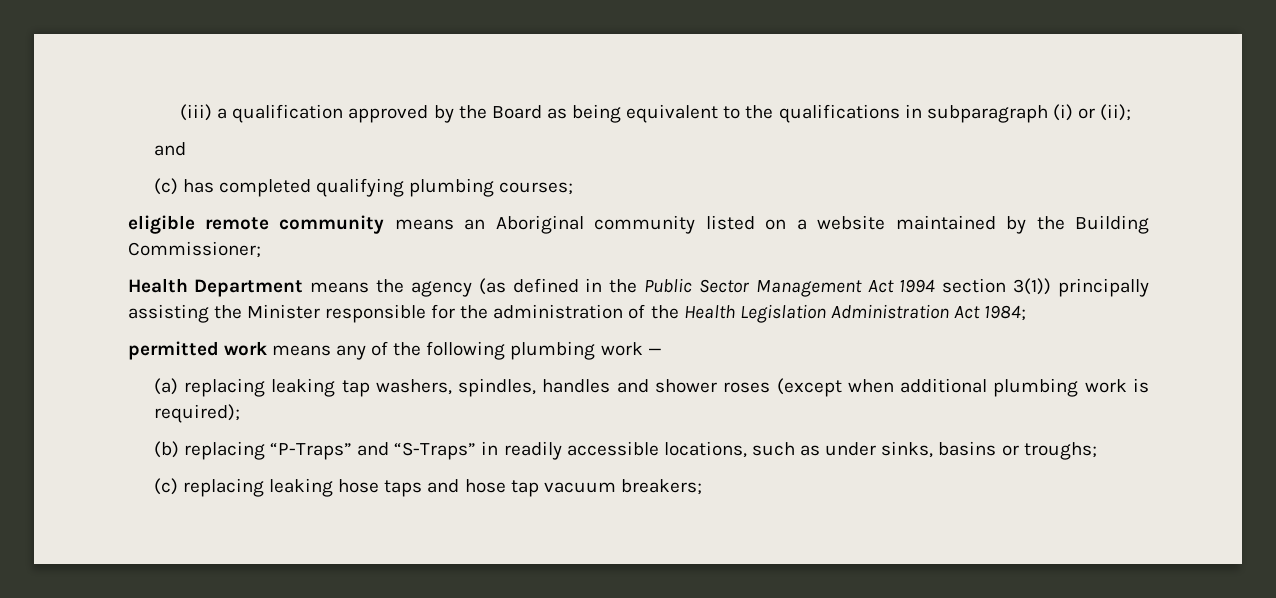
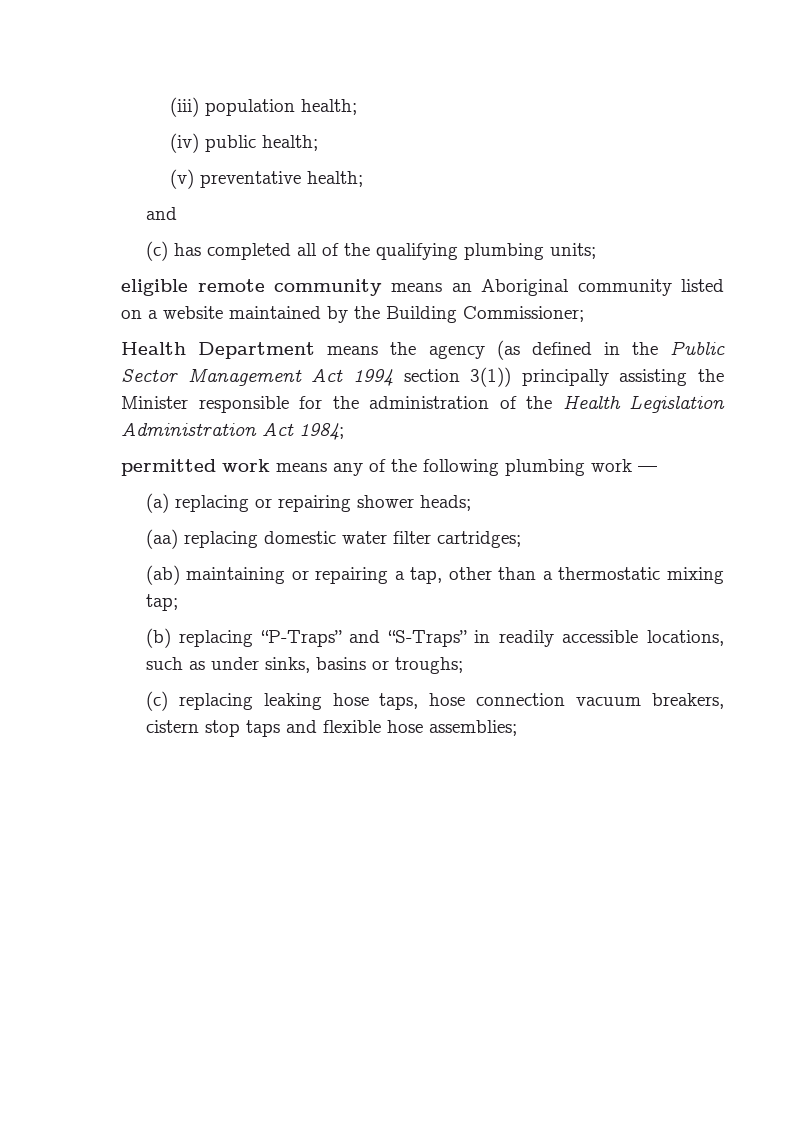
- (iii) a qualification approved by the Board as being equivalent to the qualifications in subparagraph (i) or (ii);
+ (iii) population health;
+ (iv) public health;
+ (v) preventative health;
- (c) has completed qualifying plumbing courses;
+ (c) has completed all of the qualifying plumbing units;
- (a) replacing leaking tap washers, spindles, handles and shower roses (except when additional plumbing work is required);
+ (a) replacing or repairing shower heads;
+ (aa) replacing domestic water filter cartridges;
+ (ab) maintaining or repairing a tap, other than a thermostatic mixing tap;
- (c) replacing leaking hose taps and hose tap vacuum breakers;
+ (c) replacing leaking hose taps, hose connection vacuum breakers, cistern stop taps and flexible hose assemblies;

